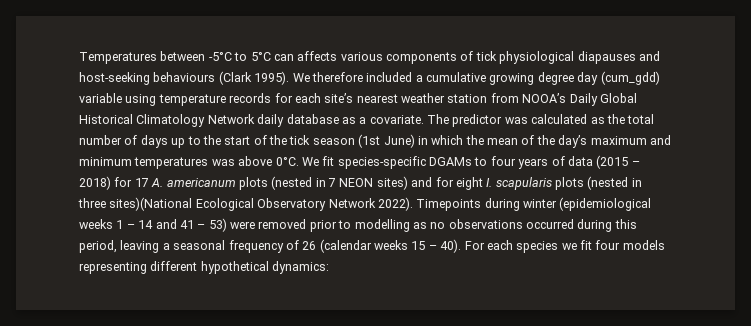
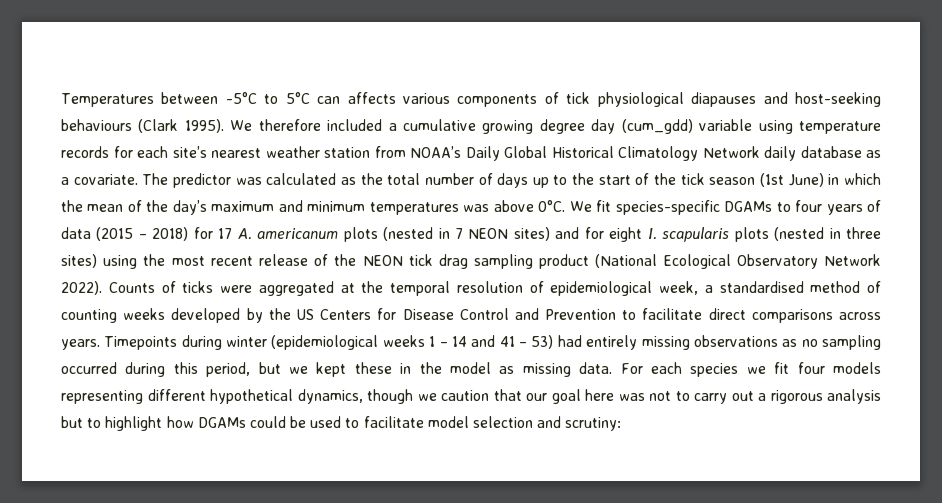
- We therefore included a cumulative growing degree day (cum_gdd) variable using temperature records for each site’s nearest weather station from NOOA’s Daily Global Historical Climatology Network daily database as a covariate.
+ We therefore included a cumulative growing degree day (cum_gdd) variable using temperature records for each site’s nearest weather station from NOAA’s Daily Global Historical Climatology Network daily database as a covariate.
- We fit species-specific DGAMs to four years of data (2015 – 2018) for 17 A. americanum plots (nested in 7 NEON sites) and for eight I. scapularis plots (nested in three sites)(National Ecological Observatory Network 2022).
+ We fit species-specific DGAMs to four years of data (2015 – 2018) for 17 A. americanum plots (nested in 7 NEON sites) and for eight I. scapularis plots (nested in three sites) using the most recent release of the NEON tick drag sampling product (National Ecological Observatory Network 2022). Counts of ticks were aggregated at the temporal resolution of epidemiological week, a standardised method of counting weeks developed by the US Centers for Disease Control and Prevention to facilitate direct comparisons across years.
- Timepoints during winter (epidemiological weeks 1 – 14 and 41 – 53) were removed prior to modelling as no observations occurred during this period, leaving a seasonal frequency of 26 (calendar weeks 15 – 40).
+ Timepoints during winter (epidemiological weeks 1 – 14 and 41 – 53) had entirely missing observations as no sampling occurred during this period, but we kept these in the model as missing data.
- For each species we fit four models representing different hypothetical dynamics:
+ For each species we fit four models representing different hypothetical dynamics, though we caution that our goal here was not to carry out a rigorous analysis but to highlight how DGAMs could be used to facilitate model selection and scrutiny:

